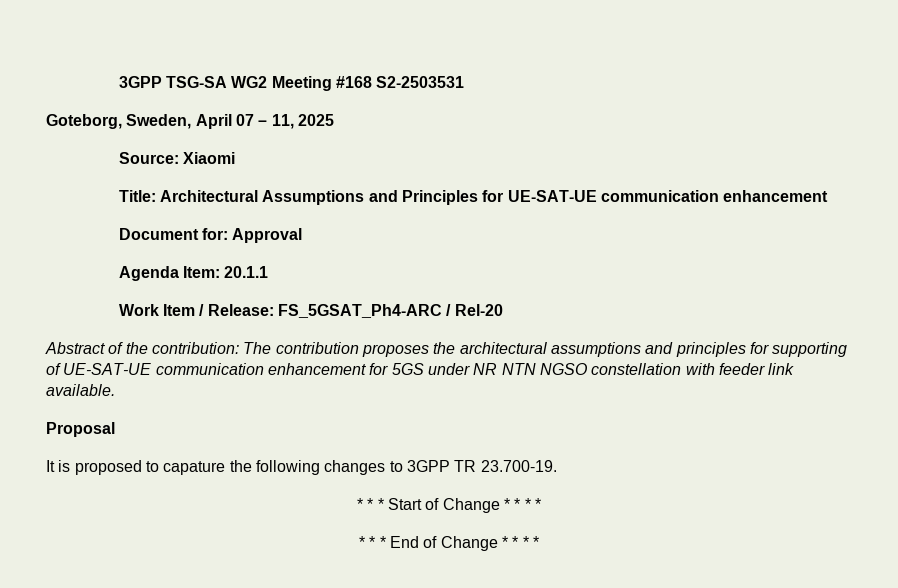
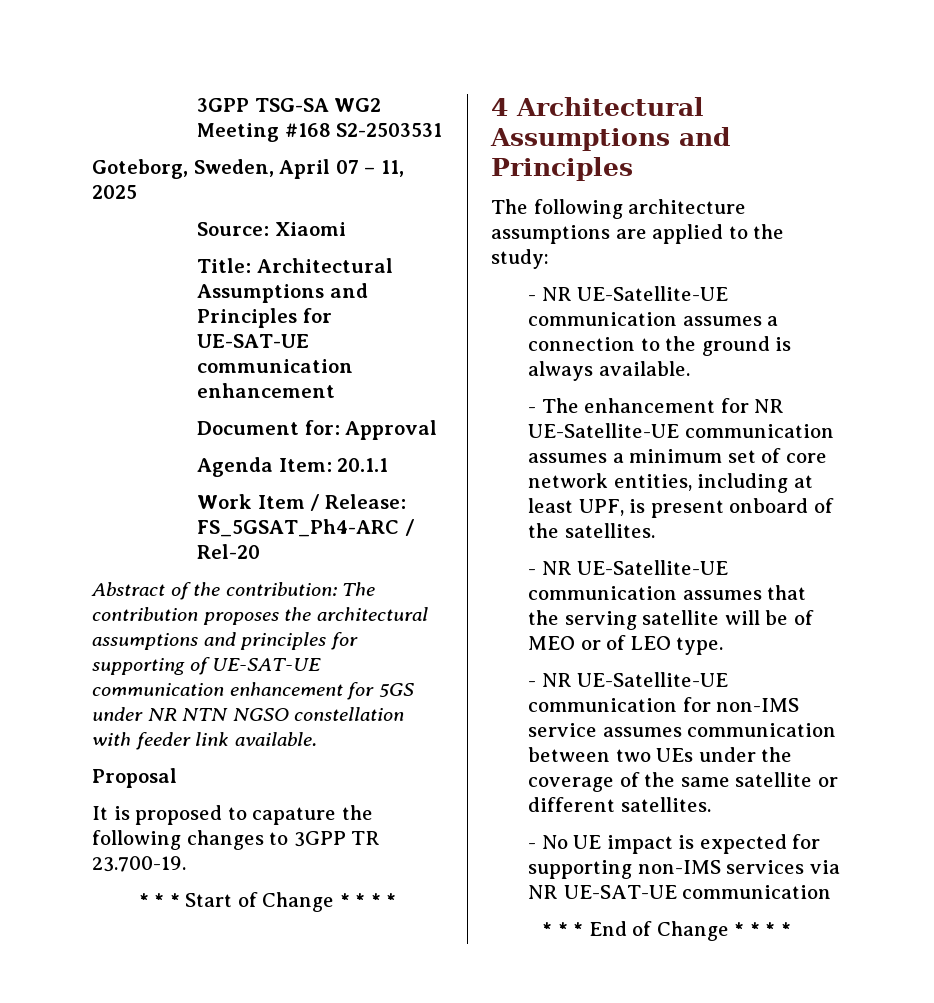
+ 4 Architectural Assumptions and Principles
+ The following architecture assumptions are applied to the study:
+ - NR UE-Satellite-UE communication assumes a connection to the ground is always available.
+ - The enhancement for NR UE-Satellite-UE communication assumes a minimum set of core network entities, including at least UPF, is present onboard of the satellites.
+ - NR UE-Satellite-UE communication assumes that the serving satellite will be of MEO or of LEO type.
+ - NR UE-Satellite-UE communication for non-IMS service assumes communication between two UEs under the coverage of the same satellite or different satellites.
+ - No UE impact is expected for supporting non-IMS services via NR UE-SAT-UE communication

